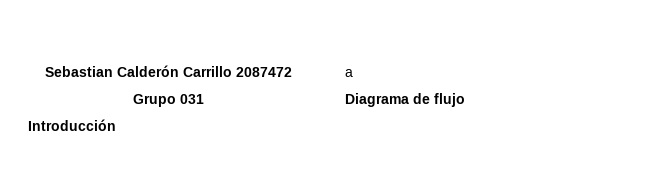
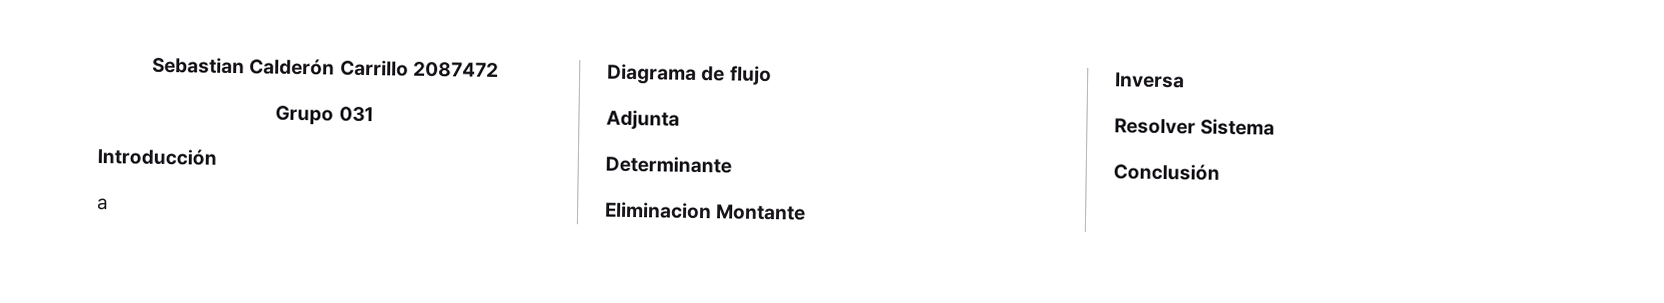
+ Adjunta
+ Determinante
+ Eliminacion Montante
+ Inversa
+ Resolver Sistema
+ Conclusión

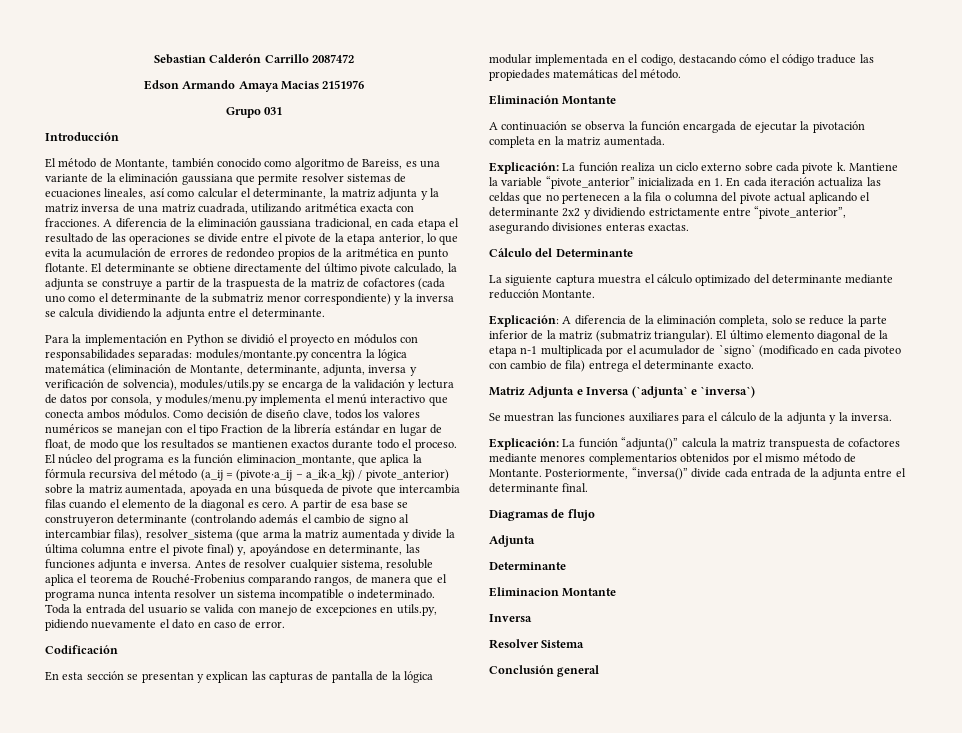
+ Edson Armando Amaya Macias 2151976
  Grupo 031
  Introducción
- a
- Diagrama de flujo
+ El método de Montante, también conocido como algoritmo de Bareiss, es una variante de la eliminación gaussiana que permite resolver sistemas de ecuaciones lineales, así como calcular el determinante, la matriz adjunta y la matriz inversa de una matriz cuadrada, utilizando aritmética exacta con fracciones. A diferencia de la eliminación gaussiana tradicional, en cada etapa el resultado de las operaciones se divide entre el pivote de la etapa anterior, lo que evita la acumulación de errores de redondeo propios de la aritmética en punto flotante. El determinante se obtiene directamente del último pivote calculado, la adjunta se construye a partir de la traspuesta de la matriz de cofactores (cada uno como el determinante de la submatriz menor correspondiente) y la inversa se calcula dividiendo la adjunta entre el determinante.
+ Para la implementación en Python se dividió el proyecto en módulos con responsabilidades separadas: modules/montante.py concentra la lógica matemática (eliminación de Montante, determinante, adjunta, inversa y verificación de solvencia), modules/utils.py se encarga de la validación y lectura de datos por consola, y modules/menu.py implementa el menú interactivo que conecta ambos módulos. Como decisión de diseño clave, todos los valores numéricos se manejan con el tipo Fraction de la librería estándar en lugar de float, de modo que los resultados se mantienen exactos durante todo el proceso. El núcleo del programa es la función eliminacion_montante, que aplica la fórmula recursiva del método (a_ij = (pivote·a_ij − a_ik·a_kj) / pivote_anterior) sobre la matriz aumentada, apoyada en una búsqueda de pivote que intercambia filas cuando el elemento de la diagonal es cero. A partir de esa base se construyeron determinante (controlando además el cambio de signo al intercambiar filas), resolver_sistema (que arma la matriz aumentada y divide la última columna entre el pivote final) y, apoyándose en determinante, las funciones adjunta e inversa. Antes de resolver cualquier sistema, resoluble aplica el teorema de Rouché-Frobenius comparando rangos, de manera que el programa nunca intenta resolver un sistema incompatible o indeterminado. Toda la entrada del usuario se valida con manejo de excepciones en utils.py, pidiendo nuevamente el dato en caso de error.
+ Codificación
+ En esta sección se presentan y explican las capturas de pantalla de la lógica modular implementada en el codigo, destacando cómo el código traduce las propiedades matemáticas del método.
+ Eliminación Montante
+ A continuación se observa la función encargada de ejecutar la pivotación completa en la matriz aumentada.
+ Explicación: La función realiza un ciclo externo sobre cada pivote k. Mantiene la variable “pivote_anterior” inicializada en 1. En cada iteración actualiza las celdas que no pertenecen a la fila o columna del pivote actual aplicando el determinante 2x2 y dividiendo estrictamente entre “pivote_anterior”, asegurando divisiones enteras exactas.
+ Cálculo del Determinante
+ La siguiente captura muestra el cálculo optimizado del determinante mediante reducción Montante.
+ Explicación: A diferencia de la eliminación completa, solo se reduce la parte inferior de la matriz (submatriz triangular). El último elemento diagonal de la etapa n-1 multiplicada por el acumulador de `signo` (modificado en cada pivoteo con cambio de fila) entrega el determinante exacto.
+ Matriz Adjunta e Inversa (`adjunta` e `inversa`)
+ Se muestran las funciones auxiliares para el cálculo de la adjunta y la inversa.
+ Explicación: La función “adjunta()” calcula la matriz transpuesta de cofactores mediante menores complementarios obtenidos por el mismo método de Montante. Posteriormente, “inversa()” divide cada entrada de la adjunta entre el determinante final.
+ Diagramas de flujo
- Conclusión
+ Conclusión general

